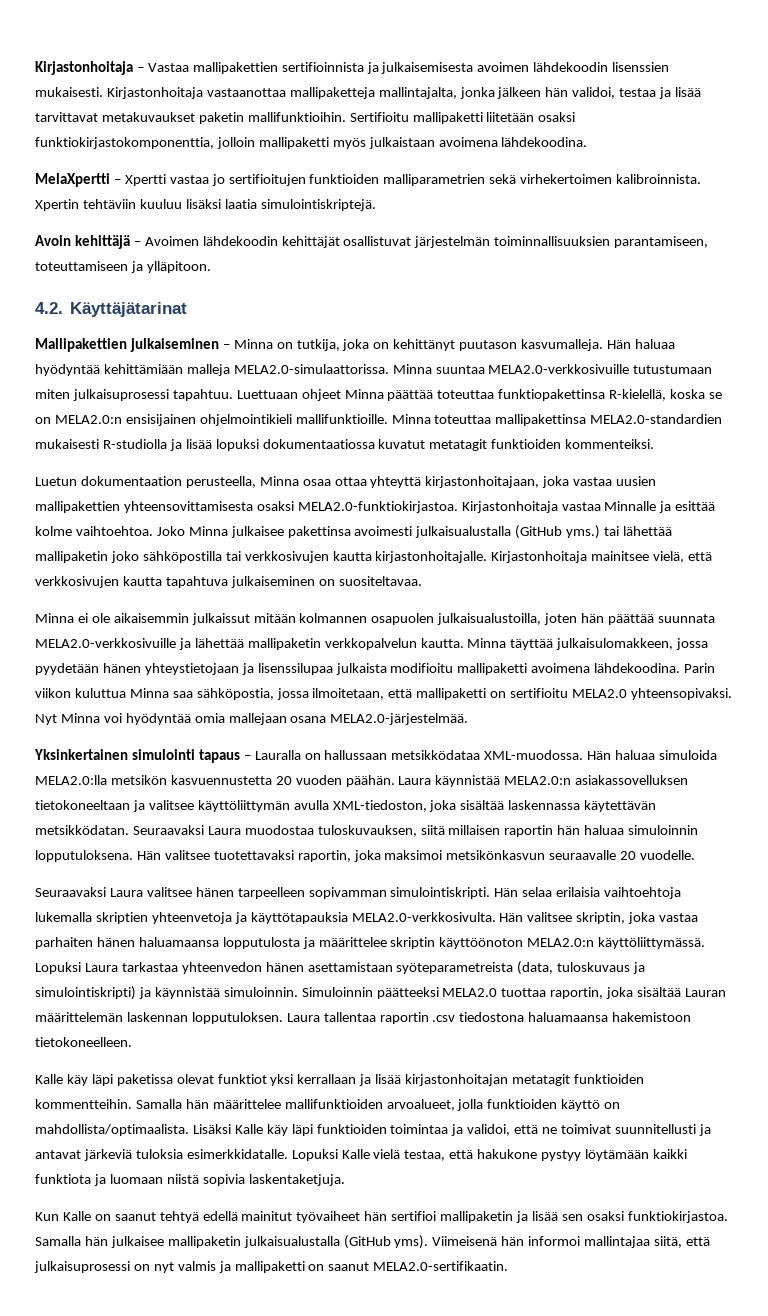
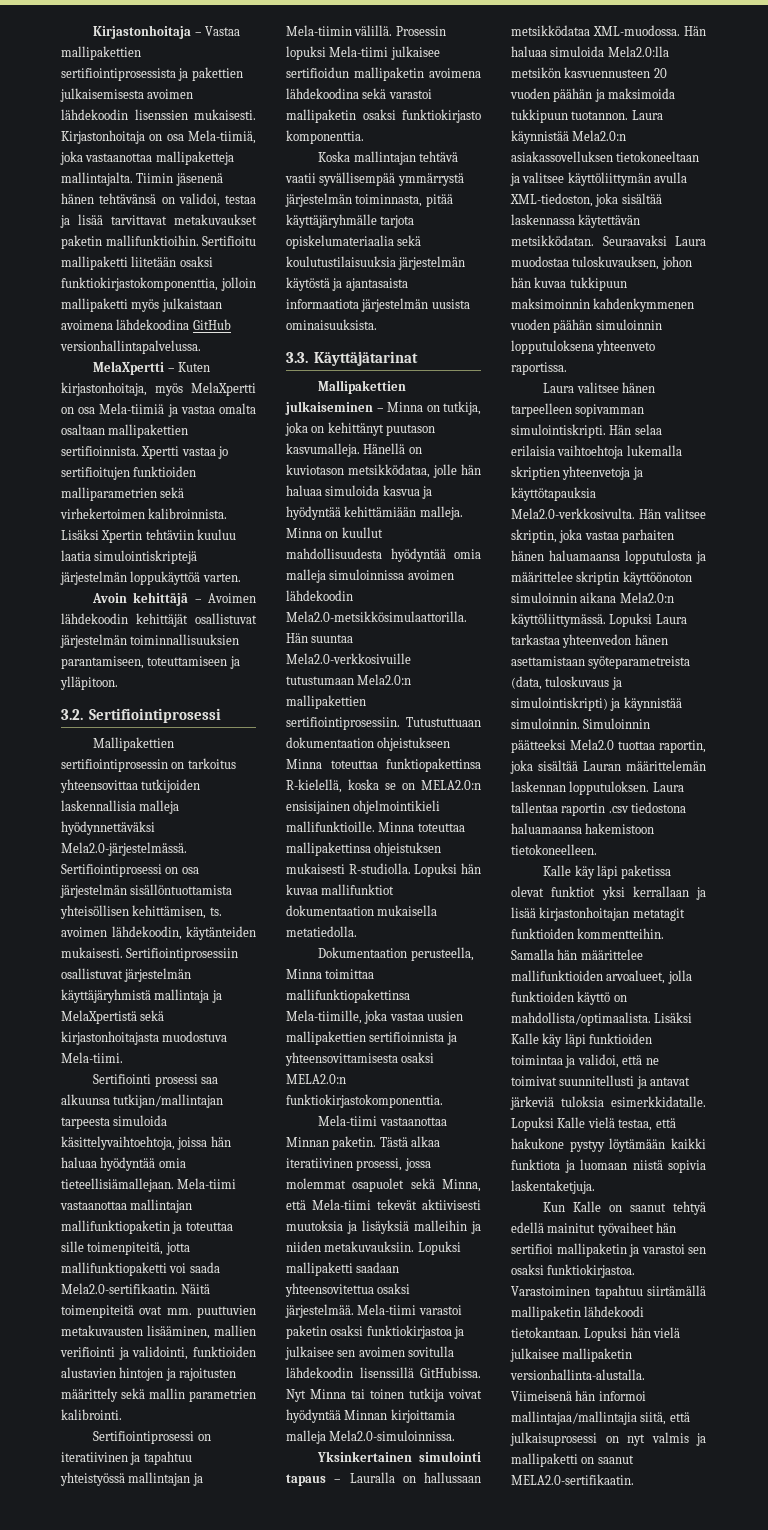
- Kirjastonhoitaja – Vastaa mallipakettien sertifioinnista ja julkaisemisesta avoimen lähdekoodin lisenssien mukaisesti.
+ Kirjastonhoitaja – Vastaa mallipakettien sertifiointiprosessista ja pakettien julkaisemisesta avoimen lähdekoodin lisenssien mukaisesti.
- Kirjastonhoitaja vastaanottaa mallipaketteja mallintajalta, jonka jälkeen hän validoi, testaa ja lisää tarvittavat metakuvaukset paketin mallifunktioihin.
+ Kirjastonhoitaja on osa Mela-tiimiä, joka vastaanottaa mallipaketteja mallintajalta. Tiimin jäsenenä hänen tehtävänsä on validoi, testaa ja lisää tarvittavat metakuvaukset paketin mallifunktioihin.
- Sertifioitu mallipaketti liitetään osaksi funktiokirjastokomponenttia, jolloin mallipaketti myös julkaistaan avoimena lähdekoodina.
+ Sertifioitu mallipaketti liitetään osaksi funktiokirjastokomponenttia, jolloin mallipaketti myös julkaistaan avoimena lähdekoodina GitHub versionhallintapalvelussa.
- MelaXpertti – Xpertti vastaa jo sertifioitujen funktioiden malliparametrien sekä virhekertoimen kalibroinnista.
+ MelaXpertti – Kuten kirjastonhoitaja, myös MelaXpertti on osa Mela-tiimiä ja vastaa omalta osaltaan mallipakettien sertifioinnista. Xpertti vastaa jo sertifioitujen funktioiden malliparametrien sekä virhekertoimen kalibroinnista.
- Xpertin tehtäviin kuuluu lisäksi laatia simulointiskriptejä.
+ Lisäksi Xpertin tehtäviin kuuluu laatia simulointiskriptejä järjestelmän loppukäyttöä varten.
- 4.2. Käyttäjätarinat
+ 3.2. Sertifiointiprosessi
+ Mallipakettien sertifiointiprosessin on tarkoitus yhteensovittaa tutkijoiden laskennallisia malleja hyödynnettäväksi Mela2.0-järjestelmässä. Sertifiointiprosessi on osa järjestelmän sisällöntuottamista yhteisöllisen kehittämisen, ts. avoimen lähdekoodin, käytänteiden mukaisesti. Sertifiointiprosessiin osallistuvat järjestelmän käyttäjäryhmistä mallintaja ja MelaXpertistä sekä kirjastonhoitajasta muodostuva Mela-tiimi.
+ Sertifiointi prosessi saa alkuunsa tutkijan/mallintajan tarpeesta simuloida käsittelyvaihtoehtoja, joissa hän haluaa hyödyntää omia tieteellisiämallejaan. Mela-tiimi vastaanottaa mallintajan mallifunktiopaketin ja toteuttaa sille toimenpiteitä, jotta mallifunktiopaketti voi saada Mela2.0-sertifikaatin. Näitä toimenpiteitä ovat mm. puuttuvien metakuvausten lisääminen, mallien verifiointi ja validointi, funktioiden alustavien hintojen ja rajoitusten määrittely sekä mallin parametrien kalibrointi.
+ Sertifiointiprosessi on iteratiivinen ja tapahtuu yhteistyössä mallintajan ja Mela-tiimin välillä. Prosessin lopuksi Mela-tiimi julkaisee sertifioidun mallipaketin avoimena lähdekoodina sekä varastoi mallipaketin osaksi funktiokirjasto komponenttia.
+ Koska mallintajan tehtävä vaatii syvällisempää ymmärrystä järjestelmän toiminnasta, pitää käyttäjäryhmälle tarjota opiskelumateriaalia sekä koulutustilaisuuksia järjestelmän käytöstä ja ajantasaista informaatiota järjestelmän uusista ominaisuuksista.
+ 3.3. Käyttäjätarinat
- Hän haluaa hyödyntää kehittämiään malleja MELA2.0-simulaattorissa. Minna suuntaa MELA2.0-verkkosivuille tutustumaan miten julkaisuprosessi tapahtuu. Luettuaan ohjeet Minna päättää toteuttaa funktiopakettinsa R-kielellä, koska se on MELA2.0:n ensisijainen ohjelmointikieli mallifunktioille.
+ Hänellä on kuviotason metsikködataa, jolle hän haluaa simuloida kasvua ja hyödyntää kehittämiään malleja. Minna on kuullut mahdollisuudesta hyödyntää omia malleja simuloinnissa avoimen lähdekoodin Mela2.0-metsikkösimulaattorilla. Hän suuntaa Mela2.0-verkkosivuille tutustumaan Mela2.0:n mallipakettien sertifiointiprosessiin. Tutustuttuaan dokumentaation ohjeistukseen Minna toteuttaa funktiopakettinsa R-kielellä, koska se on MELA2.0:n ensisijainen ohjelmointikieli mallifunktioille.
- Minna toteuttaa mallipakettinsa MELA2.0-standardien mukaisesti R-studiolla ja lisää lopuksi dokumentaatiossa kuvatut metatagit funktioiden kommenteiksi.
- Luetun dokumentaation perusteella, Minna osaa ottaa yhteyttä kirjastonhoitajaan, joka vastaa uusien mallipakettien yhteensovittamisesta osaksi MELA2.0-funktiokirjastoa. Kirjastonhoitaja vastaa Minnalle ja esittää kolme vaihtoehtoa. Joko Minna julkaisee pakettinsa avoimesti julkaisualustalla (GitHub yms.) tai lähettää mallipaketin joko sähköpostilla tai verkkosivujen kautta kirjastonhoitajalle. Kirjastonhoitaja mainitsee vielä, että verkkosivujen kautta tapahtuva julkaiseminen on suositeltavaa.
- Minna ei ole aikaisemmin julkaissut mitään kolmannen osapuolen julkaisualustoilla, joten hän päättää suunnata MELA2.0-verkkosivuille ja lähettää mallipaketin verkkopalvelun kautta. Minna täyttää julkaisulomakkeen, jossa pyydetään hänen yhteystietojaan ja lisenssilupaa julkaista modifioitu mallipaketti avoimena lähdekoodina. Parin viikon kuluttua Minna saa sähköpostia, jossa ilmoitetaan, että mallipaketti on sertifioitu MELA2.0 yhteensopivaksi. Nyt Minna voi hyödyntää omia mallejaan osana MELA2.0-järjestelmää.
+ Minna toteuttaa mallipakettinsa ohjeistuksen mukaisesti R-studiolla. Lopuksi hän kuvaa mallifunktiot dokumentaation mukaisella metatiedolla.
+ Dokumentaation perusteella, Minna toimittaa mallifunktiopakettinsa Mela-tiimille, joka vastaa uusien mallipakettien sertifioinnista ja yhteensovittamisesta osaksi MELA2.0:n funktiokirjastokomponenttia.
+ Mela-tiimi vastaanottaa Minnan paketin. Tästä alkaa iteratiivinen prosessi, jossa molemmat osapuolet sekä Minna, että Mela-tiimi tekevät aktiivisesti muutoksia ja lisäyksiä malleihin ja niiden metakuvauksiin. Lopuksi mallipaketti saadaan yhteensovitettua osaksi järjestelmää. Mela-tiimi varastoi paketin osaksi funktiokirjastoa ja julkaisee sen avoimen sovitulla lähdekoodin lisenssillä GitHubissa. Nyt Minna tai toinen tutkija voivat hyödyntää Minnan kirjoittamia malleja Mela2.0-simuloinnissa.
- Hän haluaa simuloida MELA2.0:lla metsikön kasvuennustetta 20 vuoden päähän.
+ Hän haluaa simuloida Mela2.0:lla metsikön kasvuennusteen 20 vuoden päähän ja maksimoida tukkipuun tuotannon.
- Laura käynnistää MELA2.0:n asiakassovelluksen tietokoneeltaan ja valitsee käyttöliittymän avulla XML-tiedoston, joka sisältää laskennassa käytettävän metsikködatan.
+ Laura käynnistää Mela2.0:n asiakassovelluksen tietokoneeltaan ja valitsee käyttöliittymän avulla XML-tiedoston, joka sisältää laskennassa käytettävän metsikködatan.
- Seuraavaksi Laura muodostaa tuloskuvauksen, siitä millaisen raportin hän haluaa simuloinnin lopputuloksena. Hän valitsee tuotettavaksi raportin, joka maksimoi metsikönkasvun seuraavalle 20 vuodelle.
- Seuraavaksi Laura valitsee hänen tarpeelleen sopivamman simulointiskripti.
+ Seuraavaksi Laura muodostaa tuloskuvauksen, johon hän kuvaa tukkipuun maksimoinnin kahdenkymmenen vuoden päähän simuloinnin lopputuloksena yhteenveto raportissa.
+ Laura valitsee hänen tarpeelleen sopivamman simulointiskripti.
- Hän selaa erilaisia vaihtoehtoja lukemalla skriptien yhteenvetoja ja käyttötapauksia MELA2.0-verkkosivulta. Hän valitsee skriptin, joka vastaa parhaiten hänen haluamaansa lopputulosta ja määrittelee skriptin käyttöönoton MELA2.0:n käyttöliittymässä.
+ Hän selaa erilaisia vaihtoehtoja lukemalla skriptien yhteenvetoja ja käyttötapauksia Mela2.0-verkkosivulta. Hän valitsee skriptin, joka vastaa parhaiten hänen haluamaansa lopputulosta ja määrittelee skriptin käyttöönoton simuloinnin aikana Mela2.0:n käyttöliittymässä.
- Simuloinnin päätteeksi MELA2.0 tuottaa raportin, joka sisältää Lauran määrittelemän laskennan lopputuloksen.
+ Simuloinnin päätteeksi Mela2.0 tuottaa raportin, joka sisältää Lauran määrittelemän laskennan lopputuloksen.
- Kun Kalle on saanut tehtyä edellä mainitut työvaiheet hän sertifioi mallipaketin ja lisää sen osaksi funktiokirjastoa.
+ Kun Kalle on saanut tehtyä edellä mainitut työvaiheet hän sertifioi mallipaketin ja varastoi sen osaksi funktiokirjastoa.
- Samalla hän julkaisee mallipaketin julkaisualustalla (GitHub yms).
+ Varastoiminen tapahtuu siirtämällä mallipaketin lähdekoodi tietokantaan. Lopuksi hän vielä julkaisee mallipaketin versionhallinta-alustalla.
- Viimeisenä hän informoi mallintajaa siitä, että julkaisuprosessi on nyt valmis ja mallipaketti on saanut MELA2.0-sertifikaatin.
+ Viimeisenä hän informoi mallintajaa/mallintajia siitä, että julkaisuprosessi on nyt valmis ja mallipaketti on saanut MELA2.0-sertifikaatin.

